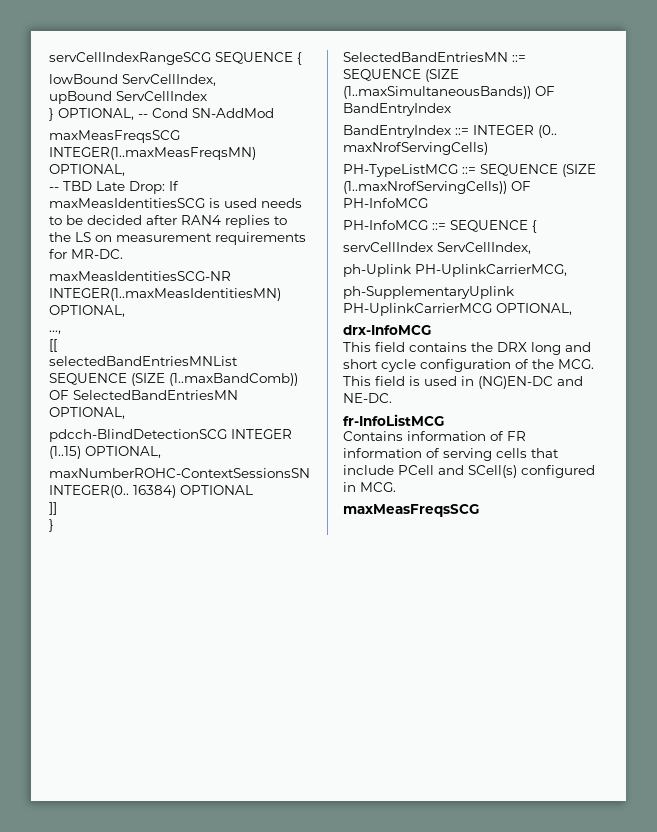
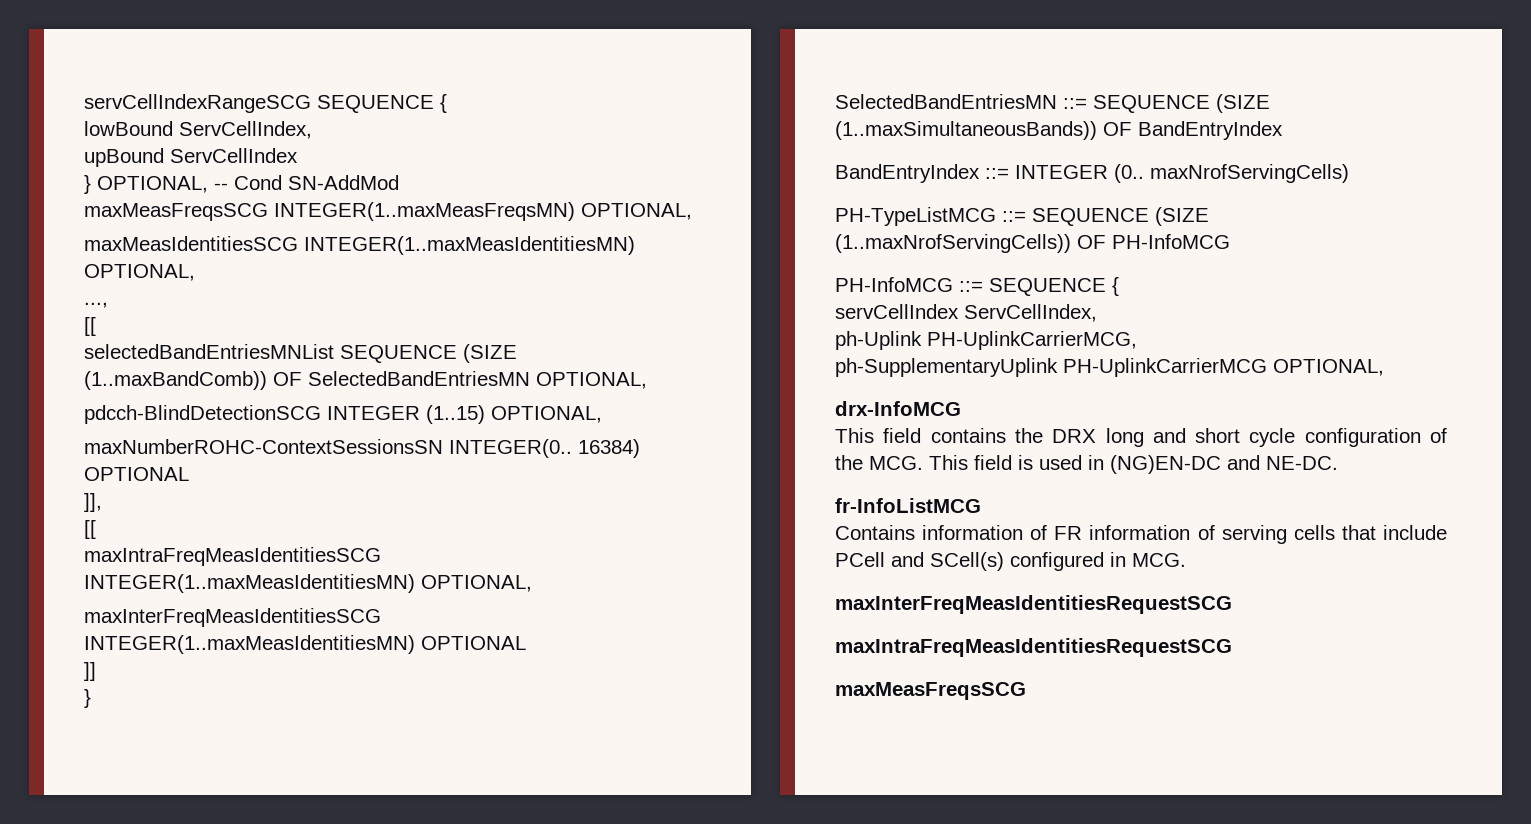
- -- TBD Late Drop: If maxMeasIdentitiesSCG is used needs to be decided after RAN4 replies to the LS on measurement requirements for MR-DC.
- maxMeasIdentitiesSCG-NR INTEGER(1..maxMeasIdentitiesMN) OPTIONAL,
+ maxMeasIdentitiesSCG INTEGER(1..maxMeasIdentitiesMN) OPTIONAL,
+ ]],
+ [[
+ maxIntraFreqMeasIdentitiesSCG INTEGER(1..maxMeasIdentitiesMN) OPTIONAL,
+ maxInterFreqMeasIdentitiesSCG INTEGER(1..maxMeasIdentitiesMN) OPTIONAL
+ maxInterFreqMeasIdentitiesRequestSCG
+ maxIntraFreqMeasIdentitiesRequestSCG

